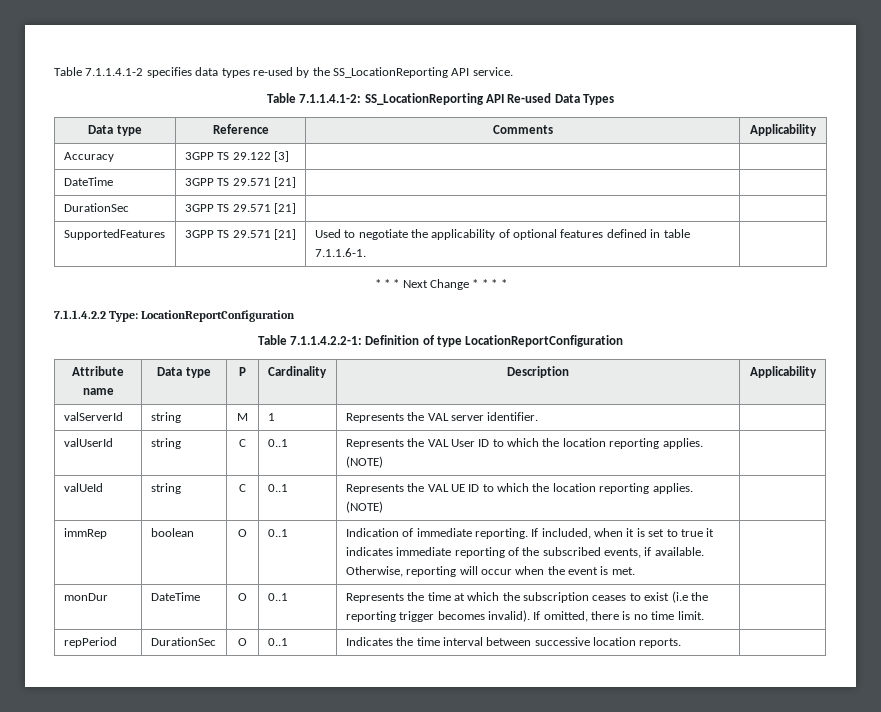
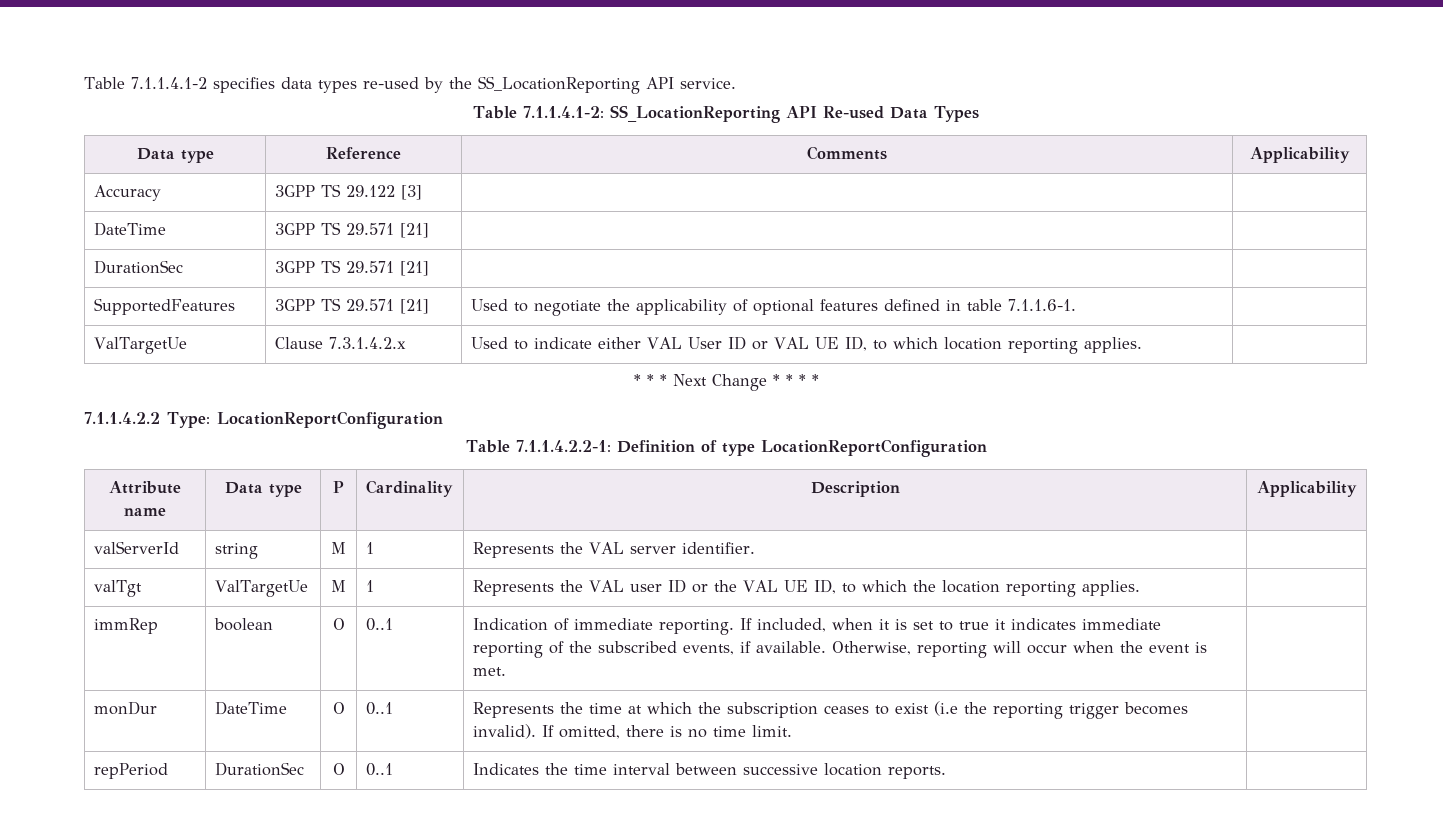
+ ValTargetUe | Clause 7.3.1.4.2.x | Used to indicate either VAL User ID or VAL UE ID, to which location reporting applies. |
- valUserId | string | C | 0..1 | Represents the VAL User ID to which the location reporting applies. (NOTE) |
- valUeId | string | C | 0..1 | Represents the VAL UE ID to which the location reporting applies. (NOTE) |
+ valTgt | ValTargetUe | M | 1 | Represents the VAL user ID or the VAL UE ID, to which the location reporting applies. |

